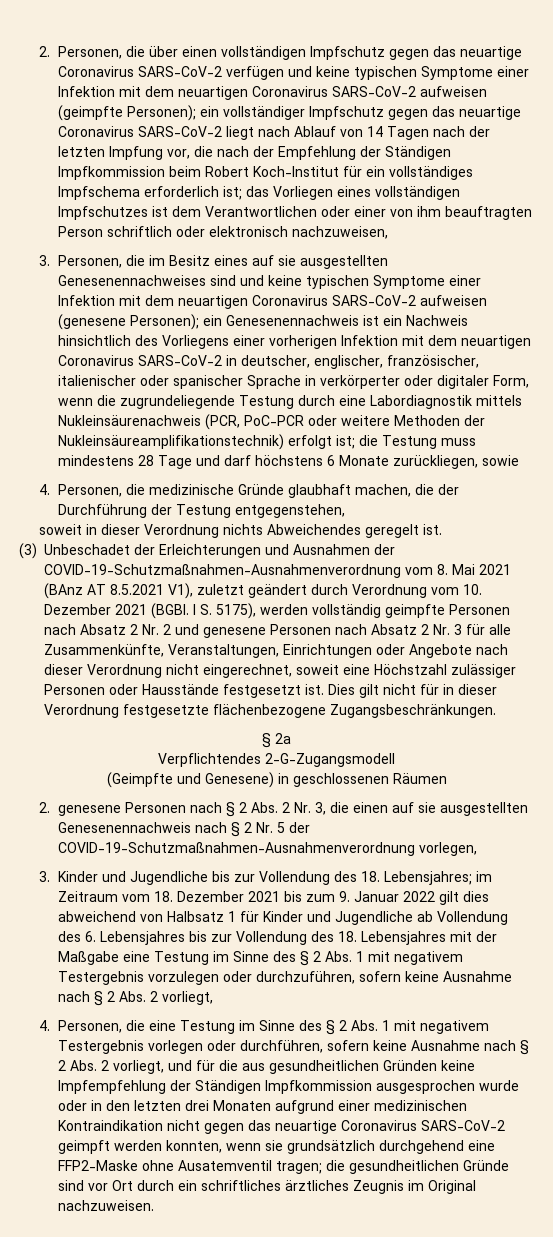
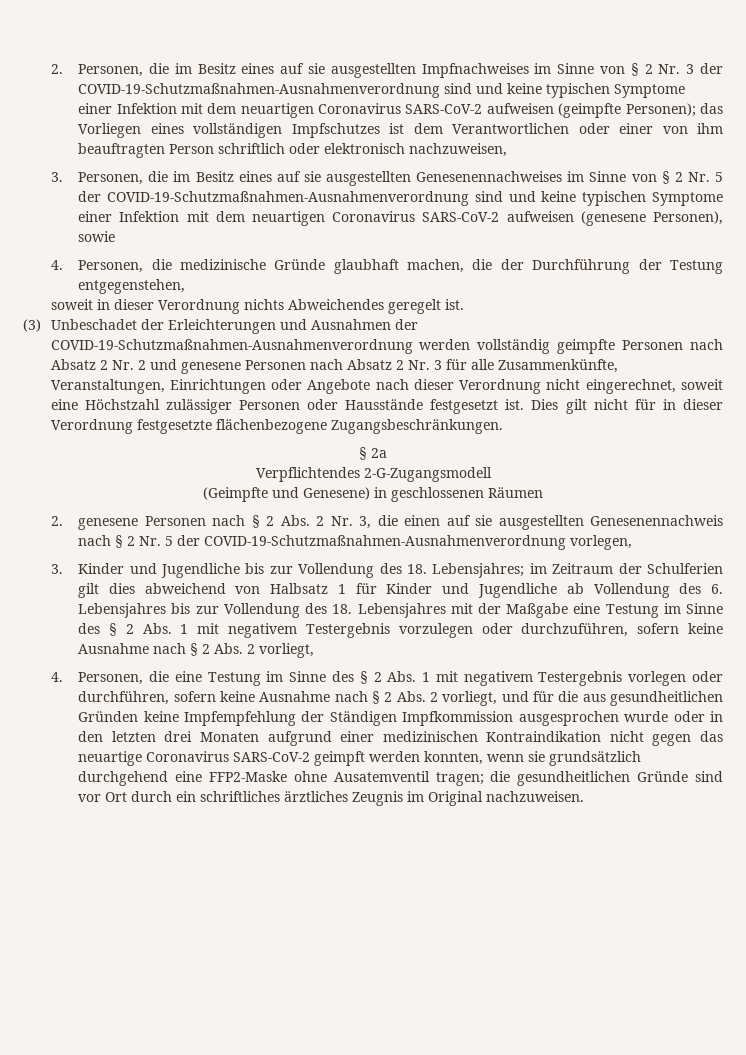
- 2. Personen, die über einen vollständigen Impfschutz gegen das neuartige Coronavirus SARS-CoV-2 verfügen und keine typischen Symptome einer Infektion mit dem neuartigen Coronavirus SARS-CoV-2 aufweisen (geimpfte Personen); ein vollständiger Impfschutz gegen das neuartige Coronavirus SARS-CoV-2 liegt nach Ablauf von 14 Tagen nach der letzten Impfung vor, die nach der Empfehlung der Ständigen Impfkommission beim Robert Koch-Institut für ein vollständiges Impfschema erforderlich ist; das Vorliegen eines vollständigen Impfschutzes ist dem Verantwortlichen oder einer von ihm beauftragten Person schriftlich oder elektronisch nachzuweisen,
+ 2. Personen, die im Besitz eines auf sie ausgestellten Impfnachweises im Sinne von § 2 Nr. 3 der COVID-19-Schutzmaßnahmen-Ausnahmenverordnung sind und keine typischen Symptome einer Infektion mit dem neuartigen Coronavirus SARS-CoV-2 aufweisen (geimpfte Personen); das Vorliegen eines vollständigen Impfschutzes ist dem Verantwortlichen oder einer von ihm beauftragten Person schriftlich oder elektronisch nachzuweisen,
- 3. Personen, die im Besitz eines auf sie ausgestellten Genesenennachweises sind und keine typischen Symptome einer Infektion mit dem neuartigen Coronavirus SARS-CoV-2 aufweisen (genesene Personen); ein Genesenennachweis ist ein Nachweis hinsichtlich des Vorliegens einer vorherigen Infektion mit dem neuartigen Coronavirus SARS-CoV-2 in deutscher, englischer, französischer, italienischer oder spanischer Sprache in verkörperter oder digitaler Form, wenn die zugrundeliegende Testung durch eine Labordiagnostik mittels Nukleinsäurenachweis (PCR, PoC-PCR oder weitere Methoden der Nukleinsäureamplifikationstechnik) erfolgt ist; die Testung muss mindestens 28 Tage und darf höchstens 6 Monate zurückliegen, sowie
+ 3. Personen, die im Besitz eines auf sie ausgestellten Genesenennachweises im Sinne von § 2 Nr. 5 der COVID-19-Schutzmaßnahmen-Ausnahmenverordnung sind und keine typischen Symptome einer Infektion mit dem neuartigen Coronavirus SARS-CoV-2 aufweisen (genesene Personen), sowie
- (3) Unbeschadet der Erleichterungen und Ausnahmen der COVID-19-Schutzmaßnahmen-Ausnahmenverordnung vom 8. Mai 2021 (BAnz AT 8.5.2021 V1), zuletzt geändert durch Verordnung vom 10. Dezember 2021 (BGBl. I S. 5175), werden vollständig geimpfte Personen nach Absatz 2 Nr. 2 und genesene Personen nach Absatz 2 Nr. 3 für alle Zusammenkünfte, Veranstaltungen, Einrichtungen oder Angebote nach dieser Verordnung nicht eingerechnet, soweit eine Höchstzahl zulässiger Personen oder Hausstände festgesetzt ist.
+ (3) Unbeschadet der Erleichterungen und Ausnahmen der COVID-19-Schutzmaßnahmen-Ausnahmenverordnung werden vollständig geimpfte Personen nach Absatz 2 Nr. 2 und genesene Personen nach Absatz 2 Nr. 3 für alle Zusammenkünfte, Veranstaltungen, Einrichtungen oder Angebote nach dieser Verordnung nicht eingerechnet, soweit eine Höchstzahl zulässiger Personen oder Hausstände festgesetzt ist.
- 3. Kinder und Jugendliche bis zur Vollendung des 18. Lebensjahres; im Zeitraum vom 18. Dezember 2021 bis zum 9. Januar 2022 gilt dies abweichend von Halbsatz 1 für Kinder und Jugendliche ab Vollendung des 6. Lebensjahres bis zur Vollendung des 18. Lebensjahres mit der Maßgabe eine Testung im Sinne des § 2 Abs. 1 mit negativem Testergebnis vorzulegen oder durchzuführen, sofern keine Ausnahme nach § 2 Abs. 2 vorliegt,
+ 3. Kinder und Jugendliche bis zur Vollendung des 18. Lebensjahres; im Zeitraum der Schulferien gilt dies abweichend von Halbsatz 1 für Kinder und Jugendliche ab Vollendung des 6. Lebensjahres bis zur Vollendung des 18. Lebensjahres mit der Maßgabe eine Testung im Sinne des § 2 Abs. 1 mit negativem Testergebnis vorzulegen oder durchzuführen, sofern keine Ausnahme nach § 2 Abs. 2 vorliegt,

